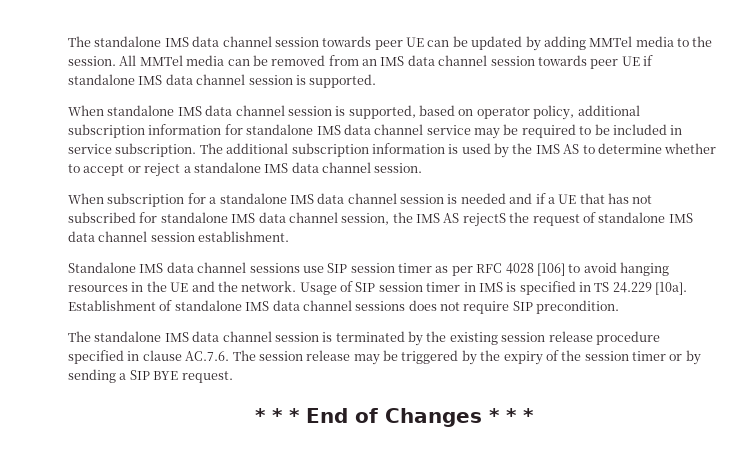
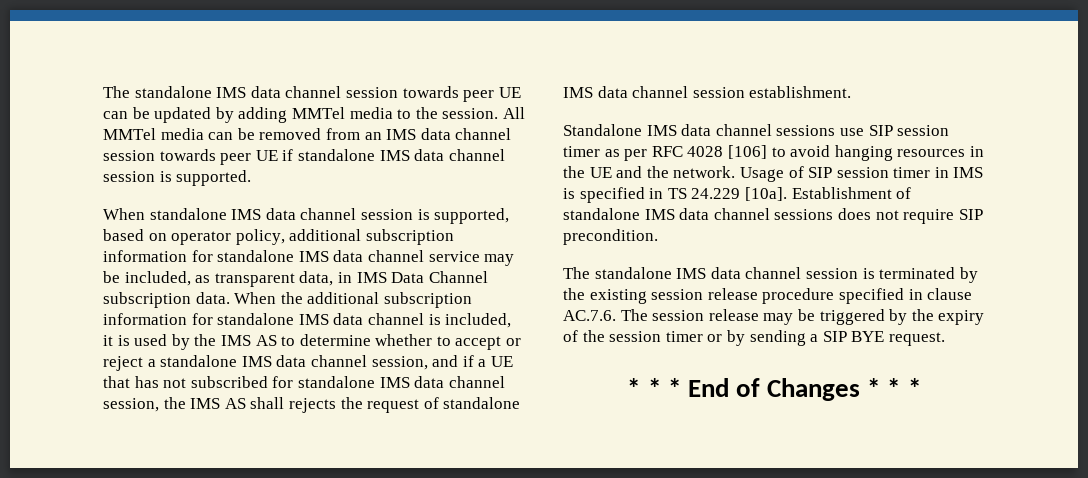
- When standalone IMS data channel session is supported, based on operator policy, additional subscription information for standalone IMS data channel service may be required to be included in service subscription. The additional subscription information is used by the IMS AS to determine whether to accept or reject a standalone IMS data channel session.
- When subscription for a standalone IMS data channel session is needed and if a UE that has not subscribed for standalone IMS data channel session, the IMS AS rejectS the request of standalone IMS data channel session establishment.
+ When standalone IMS data channel session is supported, based on operator policy, additional subscription information for standalone IMS data channel service may be included, as transparent data, in IMS Data Channel subscription data. When the additional subscription information for standalone IMS data channel is included, it is used by the IMS AS to determine whether to accept or reject a standalone IMS data channel session, and if a UE that has not subscribed for standalone IMS data channel session, the IMS AS shall rejects the request of standalone IMS data channel session establishment.

